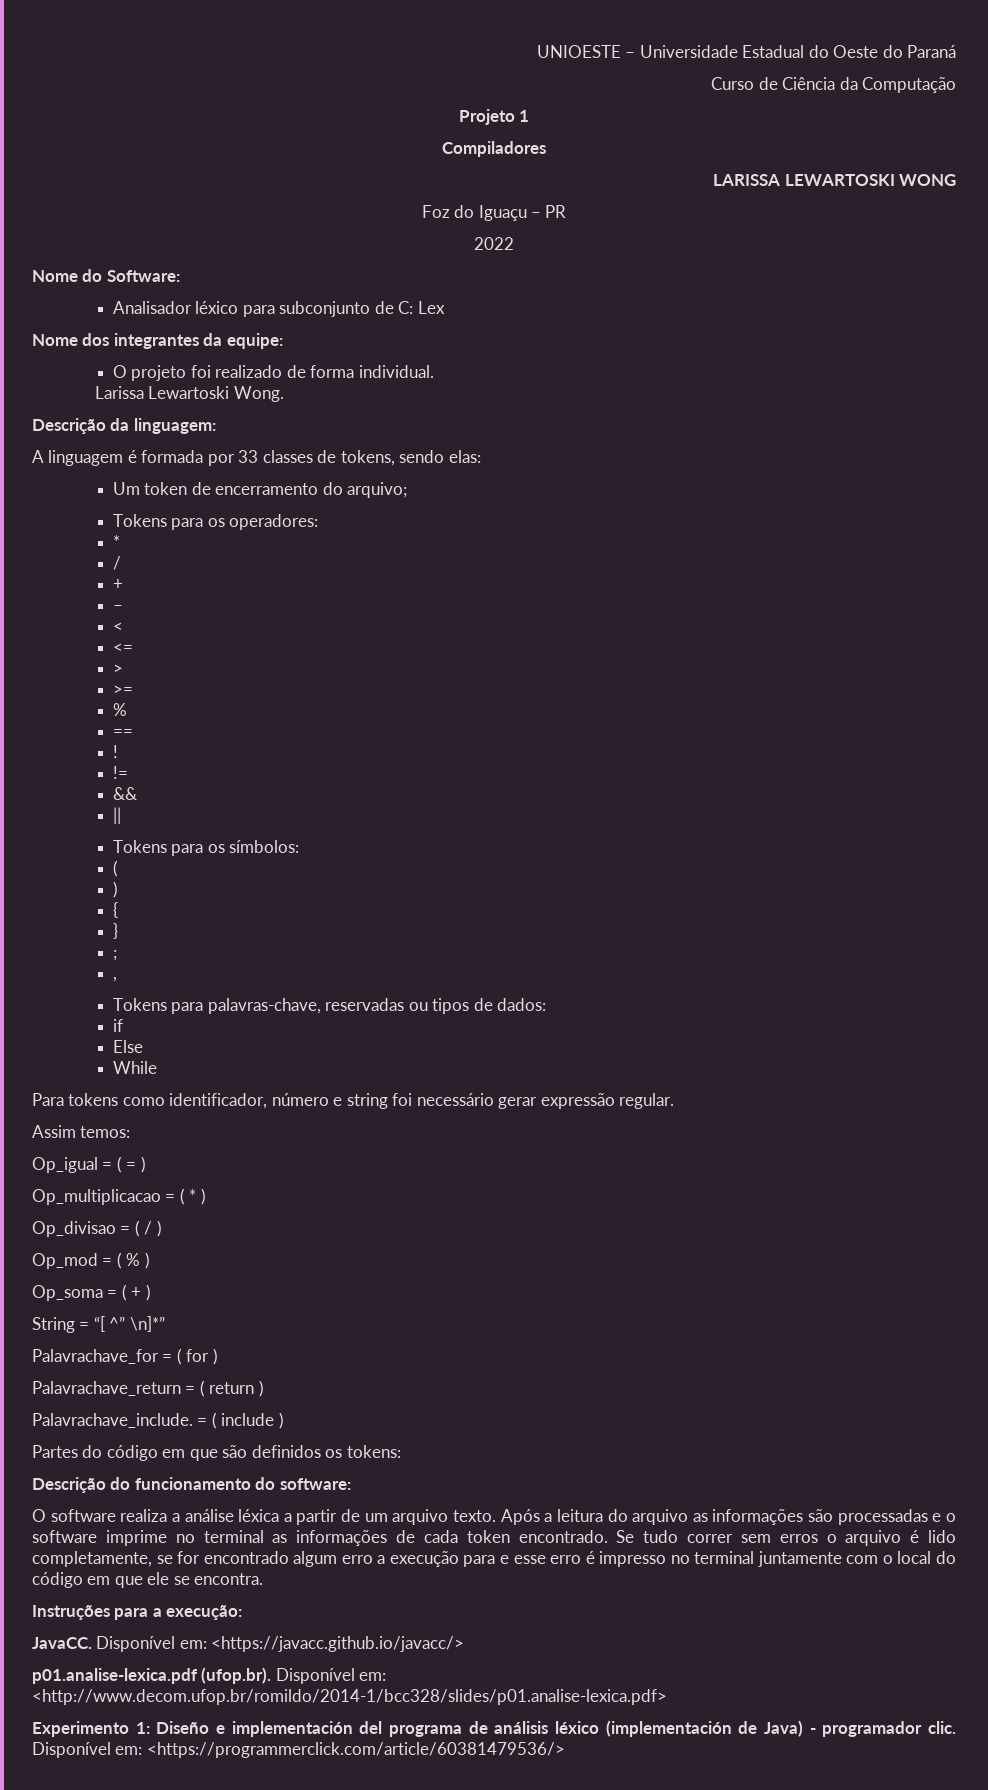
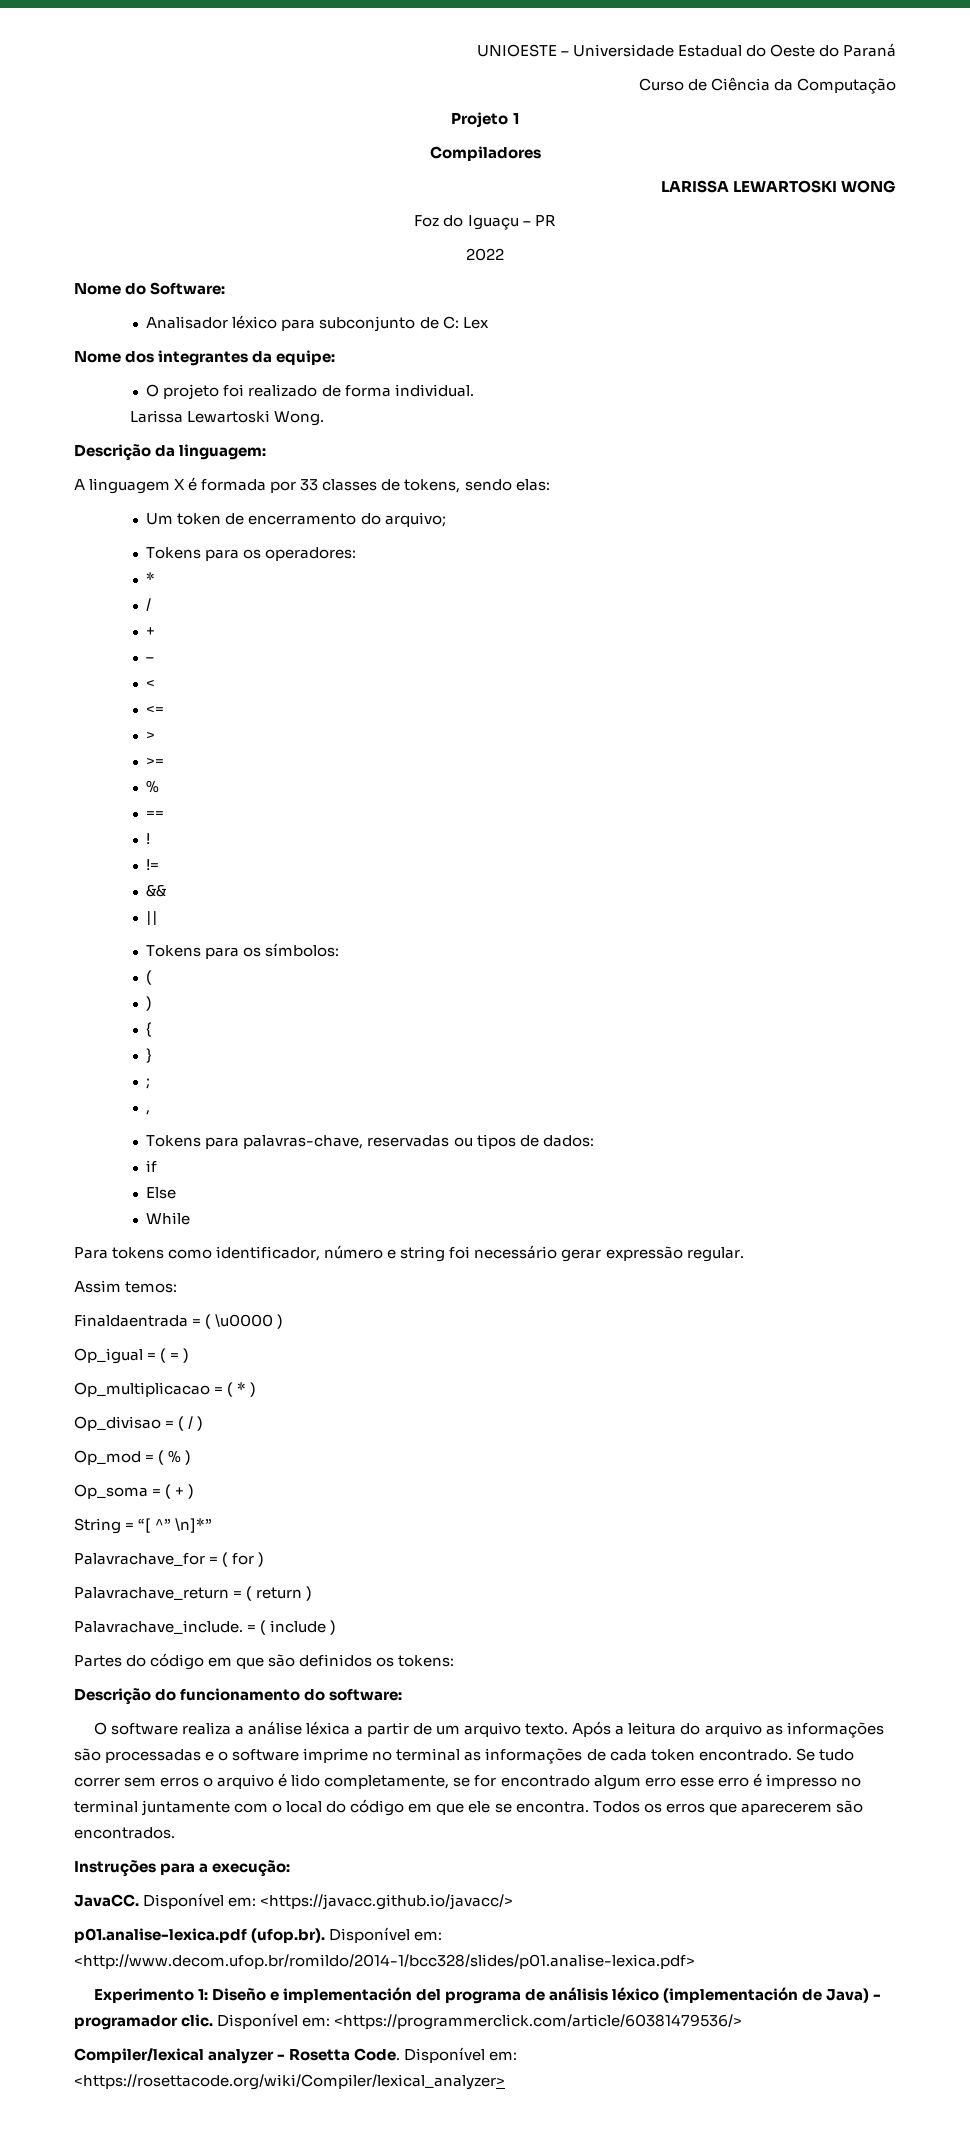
- A linguagem é formada por 33 classes de tokens, sendo elas:
+ A linguagem X é formada por 33 classes de tokens, sendo elas:
+ Finaldaentrada = ( \u0000 )
- Se tudo correr sem erros o arquivo é lido completamente, se for encontrado algum erro a execução para e esse erro é impresso no terminal juntamente com o local do código em que ele se encontra.
+ Se tudo correr sem erros o arquivo é lido completamente, se for encontrado algum erro esse erro é impresso no terminal juntamente com o local do código em que ele se encontra. Todos os erros que aparecerem são encontrados.
+ Compiler/lexical analyzer - Rosetta Code. Disponível em: <https://rosettacode.org/wiki/Compiler/lexical_analyzer>

